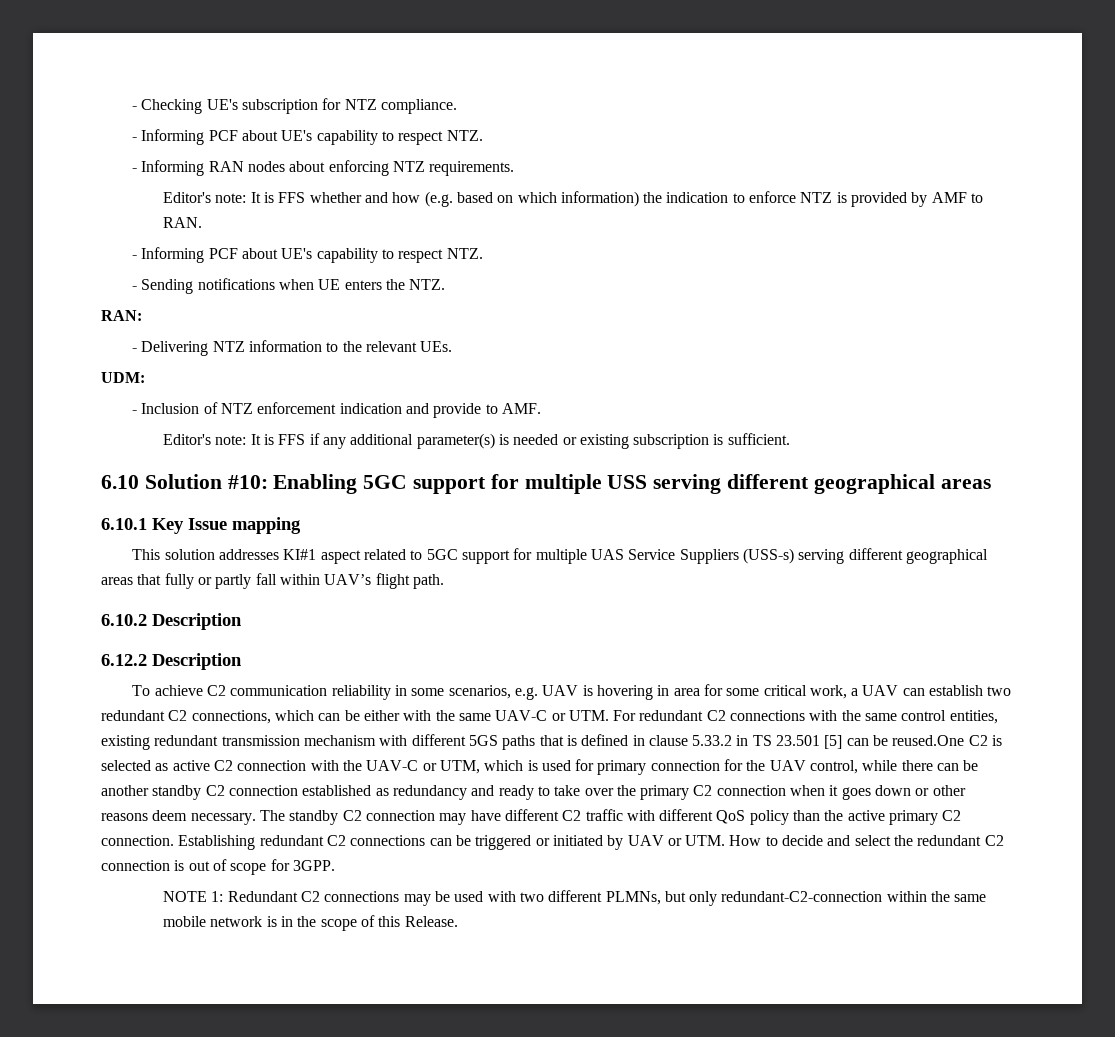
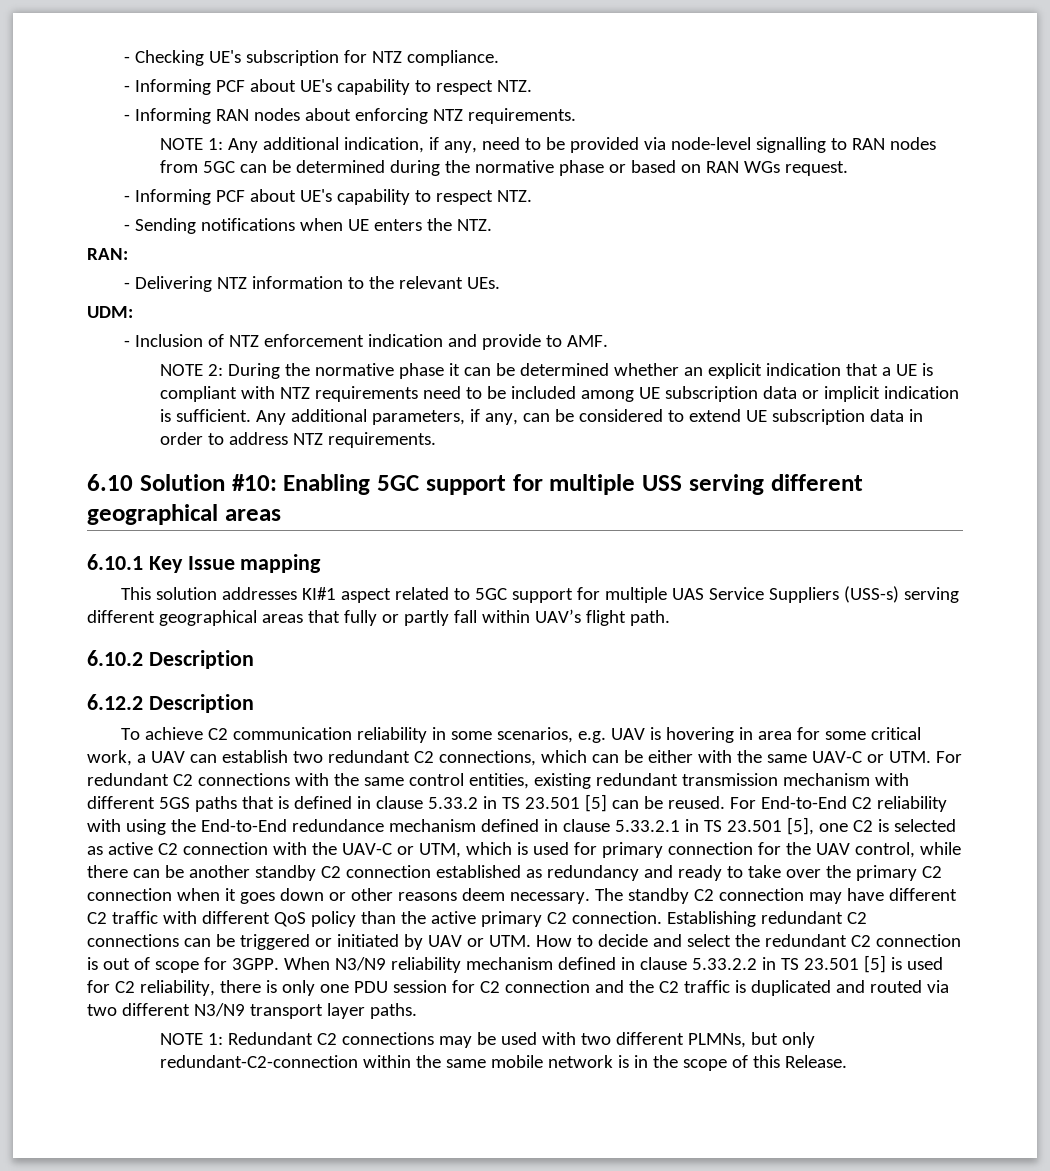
- Editor's note: It is FFS whether and how (e.g. based on which information) the indication to enforce NTZ is provided by AMF to RAN.
+ NOTE 1: Any additional indication, if any, need to be provided via node-level signalling to RAN nodes from 5GC can be determined during the normative phase or based on RAN WGs request.
- Editor's note: It is FFS if any additional parameter(s) is needed or existing subscription is sufficient.
+ NOTE 2: During the normative phase it can be determined whether an explicit indication that a UE is compliant with NTZ requirements need to be included among UE subscription data or implicit indication is sufficient. Any additional parameters, if any, can be considered to extend UE subscription data in order to address NTZ requirements.
- To achieve C2 communication reliability in some scenarios, e.g. UAV is hovering in area for some critical work, a UAV can establish two redundant C2 connections, which can be either with the same UAV-C or UTM. For redundant C2 connections with the same control entities, existing redundant transmission mechanism with different 5GS paths that is defined in clause 5.33.2 in TS 23.501 [5] can be reused.One C2 is selected as active C2 connection with the UAV-C or UTM, which is used for primary connection for the UAV control, while there can be another standby C2 connection established as redundancy and ready to take over the primary C2 connection when it goes down or other reasons deem necessary.
+ To achieve C2 communication reliability in some scenarios, e.g. UAV is hovering in area for some critical work, a UAV can establish two redundant C2 connections, which can be either with the same UAV-C or UTM. For redundant C2 connections with the same control entities, existing redundant transmission mechanism with different 5GS paths that is defined in clause 5.33.2 in TS 23.501 [5] can be reused. For End-to-End C2 reliability with using the End-to-End redundance mechanism defined in clause 5.33.2.1 in TS 23.501 [5], one C2 is selected as active C2 connection with the UAV-C or UTM, which is used for primary connection for the UAV control, while there can be another standby C2 connection established as redundancy and ready to take over the primary C2 connection when it goes down or other reasons deem necessary.
+ When N3/N9 reliability mechanism defined in clause 5.33.2.2 in TS 23.501 [5] is used for C2 reliability, there is only one PDU session for C2 connection and the C2 traffic is duplicated and routed via two different N3/N9 transport layer paths.

